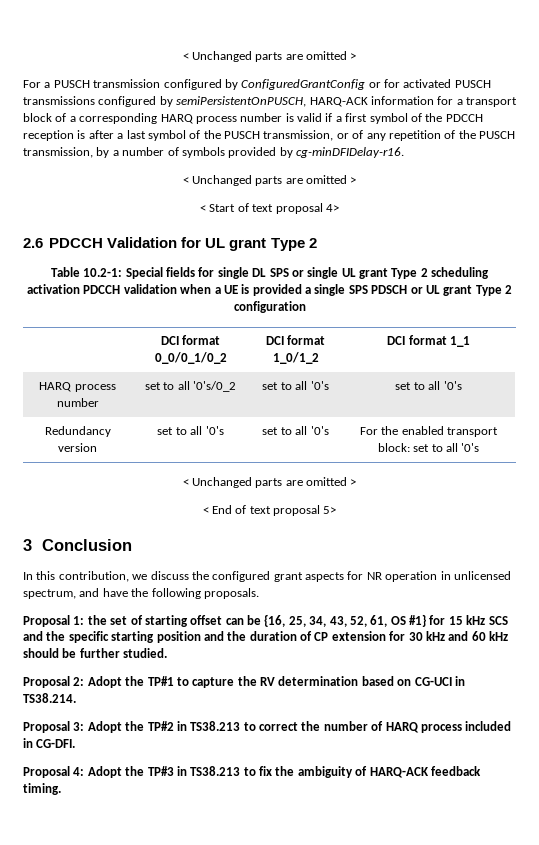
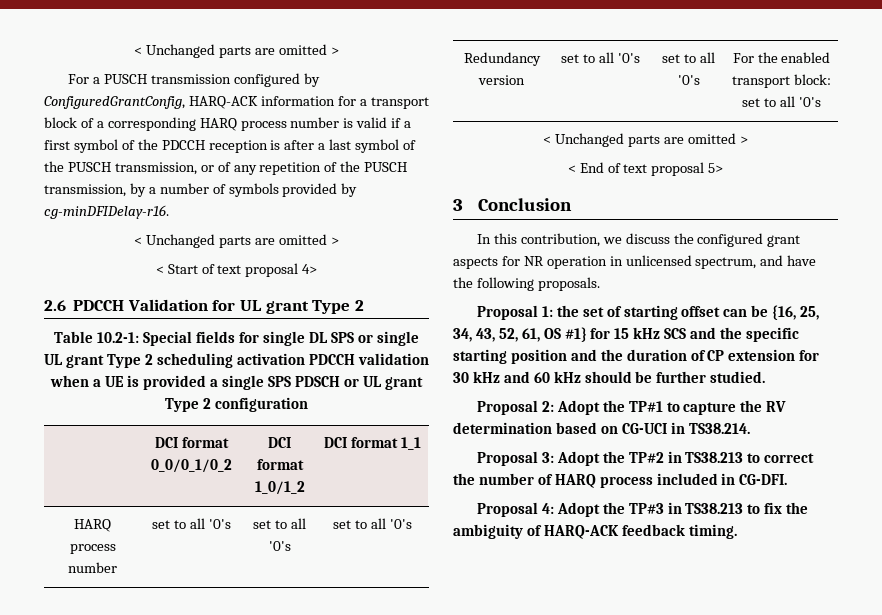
- For a PUSCH transmission configured by ConfiguredGrantConfig or for activated PUSCH transmissions configured by semiPersistentOnPUSCH, HARQ-ACK information for a transport block of a corresponding HARQ process number is valid if a first symbol of the PDCCH reception is after a last symbol of the PUSCH transmission, or of any repetition of the PUSCH transmission, by a number of symbols provided by cg-minDFIDelay-r16.
+ For a PUSCH transmission configured by ConfiguredGrantConfig, HARQ-ACK information for a transport block of a corresponding HARQ process number is valid if a first symbol of the PDCCH reception is after a last symbol of the PUSCH transmission, or of any repetition of the PUSCH transmission, by a number of symbols provided by cg-minDFIDelay-r16.
- HARQ process number | set to all '0's/0_2 | set to all '0's | set to all '0's
+ HARQ process number | set to all '0's | set to all '0's | set to all '0's

